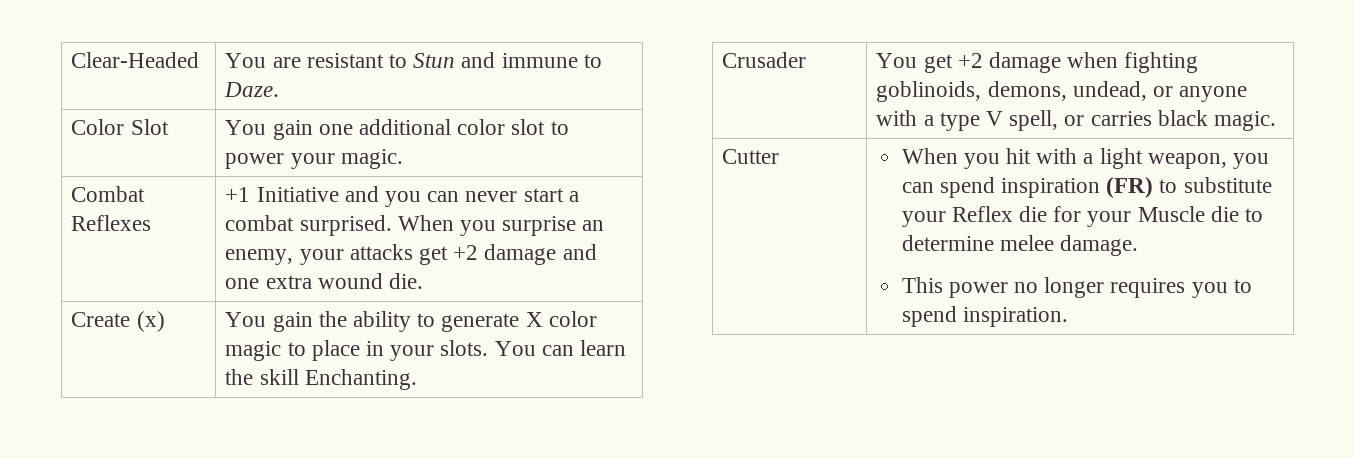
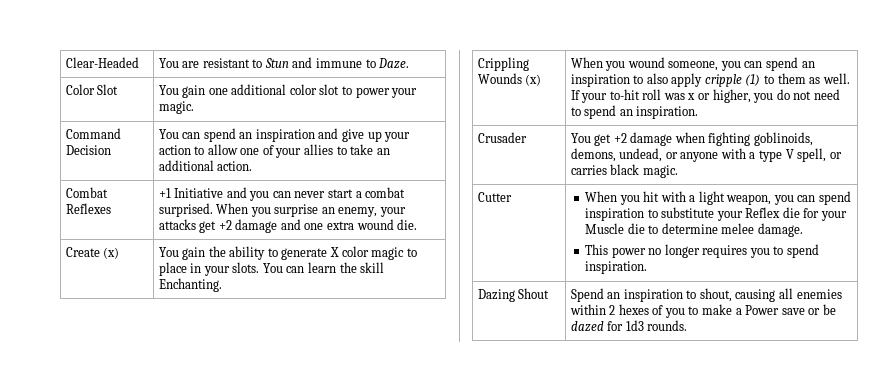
+ Command Decision | You can spend an inspiration and give up your action to allow one of your allies to take an additional action.
+ Crippling Wounds (x) | When you wound someone, you can spend an inspiration to also apply cripple (1) to them as well. If your to-hit roll was x or higher, you do not need to spend an inspiration.
- Cutter | When you hit with a light weapon, you can spend inspiration (FR) to substitute your Reflex die for your Muscle die to determine melee damage.
+ Cutter | When you hit with a light weapon, you can spend inspiration to substitute your Reflex die for your Muscle die to determine melee damage.
+ Dazing Shout | Spend an inspiration to shout, causing all enemies within 2 hexes of you to make a Power save or be dazed for 1d3 rounds.

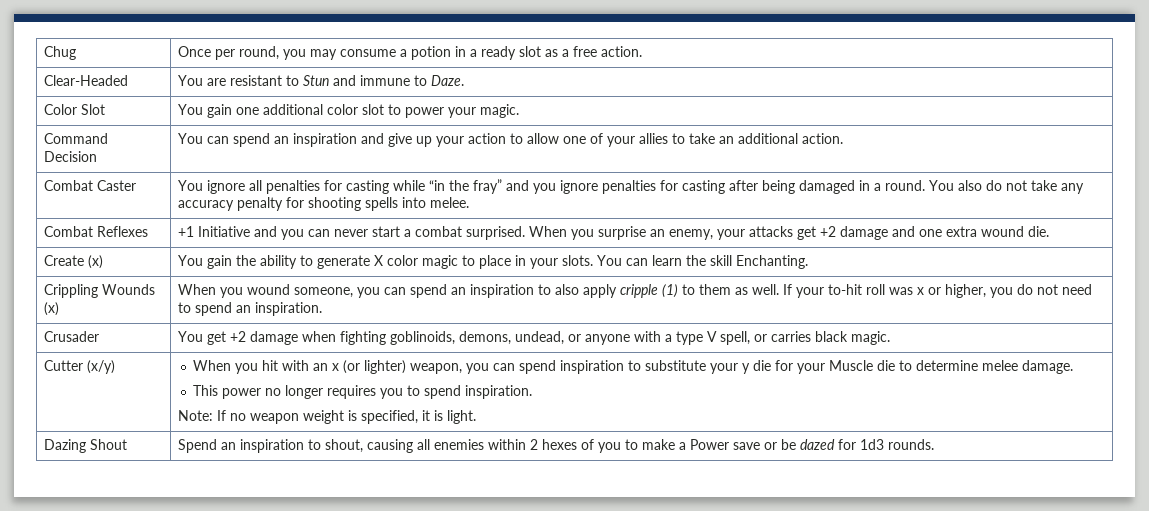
+ Chug | Once per round, you may consume a potion in a ready slot as a free action.
+ Combat Caster | You ignore all penalties for casting while “in the fray” and you ignore penalties for casting after being damaged in a round. You also do not take any accuracy penalty for shooting spells into melee.
- Cutter
+ Cutter (x/y)
- When you hit with a light weapon, you can spend inspiration to substitute your Reflex die for your Muscle die to determine melee damage.
+ When you hit with an x (or lighter) weapon, you can spend inspiration to substitute your y die for your Muscle die to determine melee damage.
+ Note: If no weapon weight is specified, it is light.

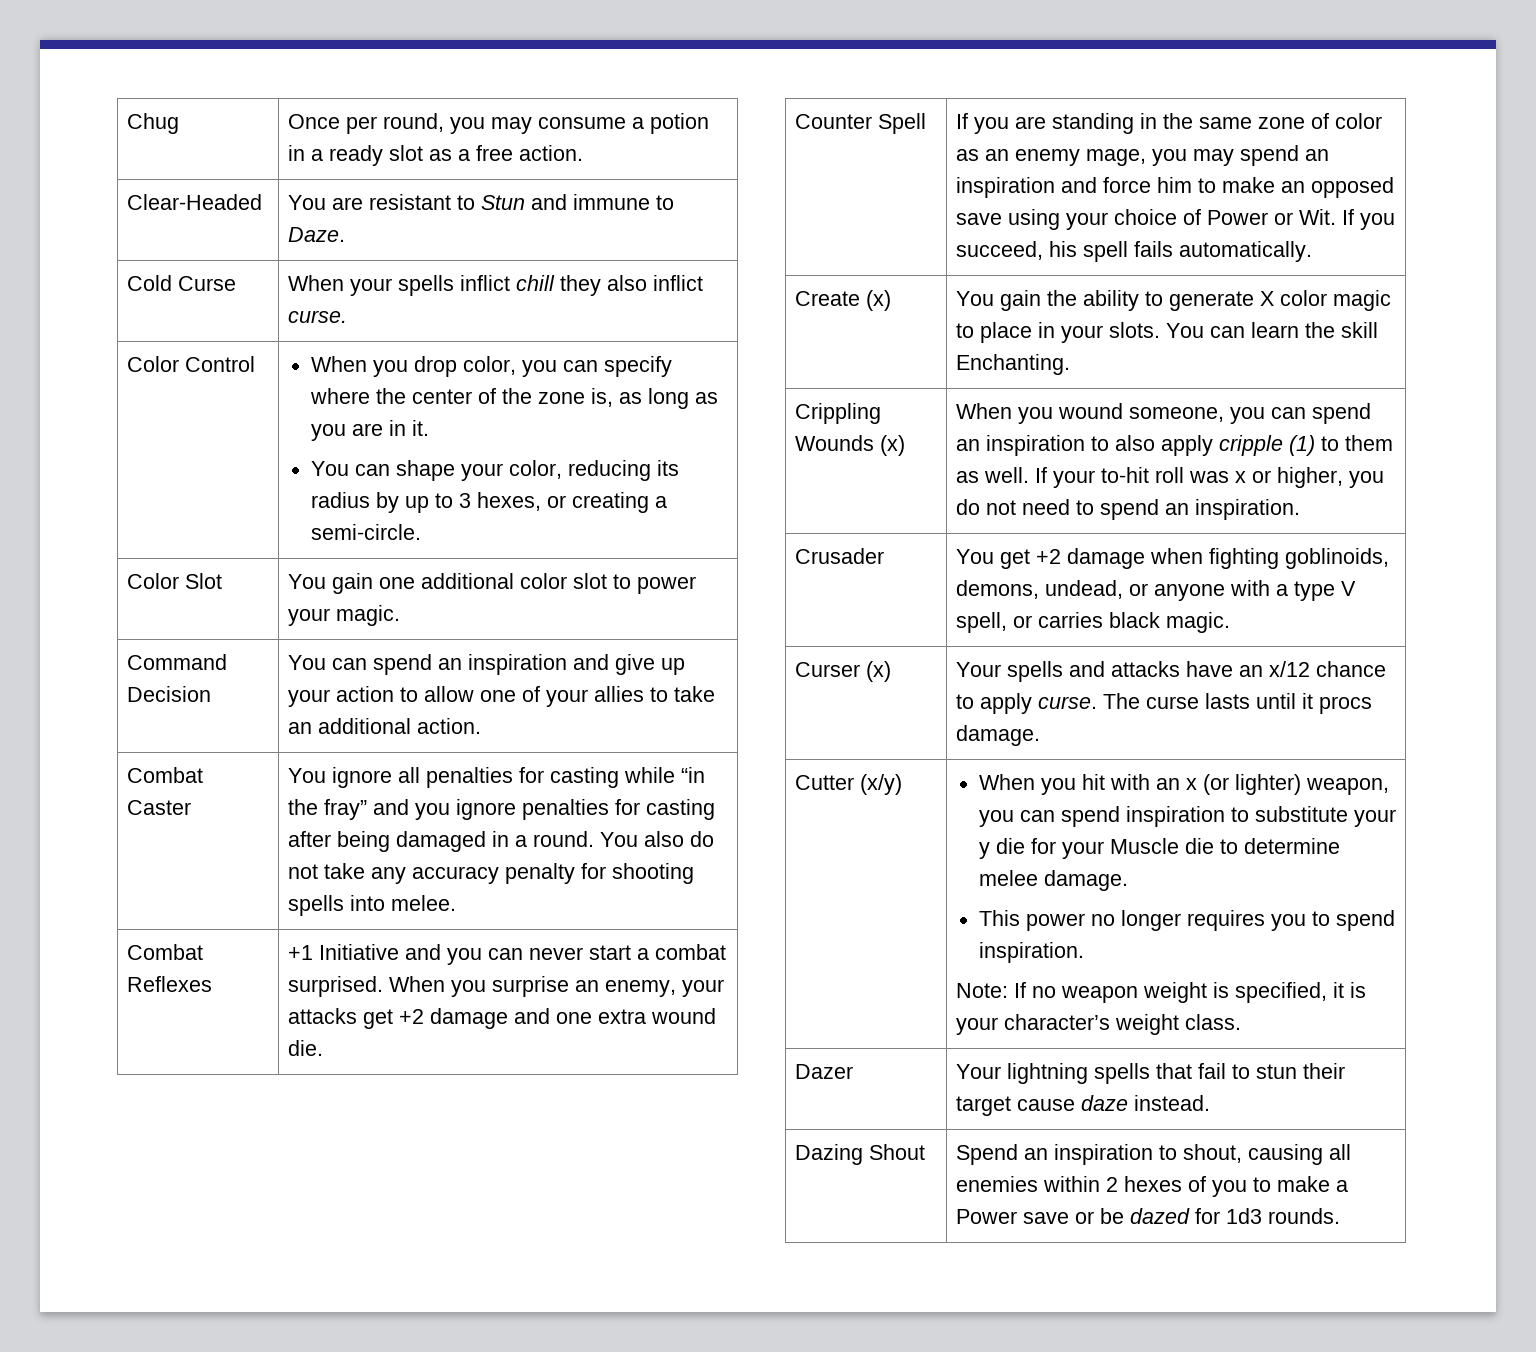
+ Cold Curse | When your spells inflict chill they also inflict curse.
+ Color Control | When you drop color, you can specify where the center of the zone is, as long as you are in it.
+ You can shape your color, reducing its radius by up to 3 hexes, or creating a semi-circle.
+ Counter Spell | If you are standing in the same zone of color as an enemy mage, you may spend an inspiration and force him to make an opposed save using your choice of Power or Wit. If you succeed, his spell fails automatically.
+ Curser (x) | Your spells and attacks have an x/12 chance to apply curse. The curse lasts until it procs damage.
- Note: If no weapon weight is specified, it is light.
+ Note: If no weapon weight is specified, it is your character’s weight class.
+ Dazer | Your lightning spells that fail to stun their target cause daze instead.

